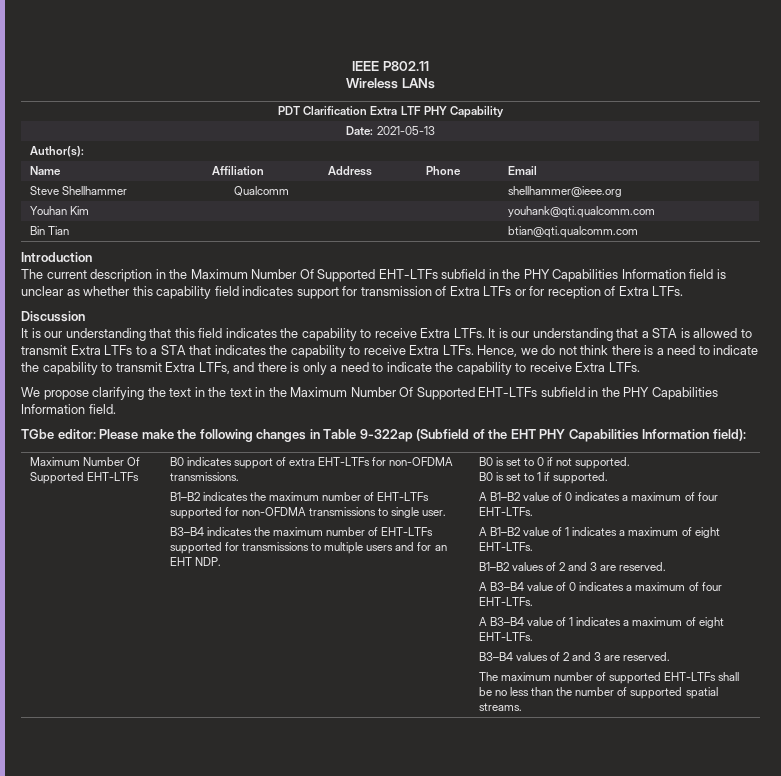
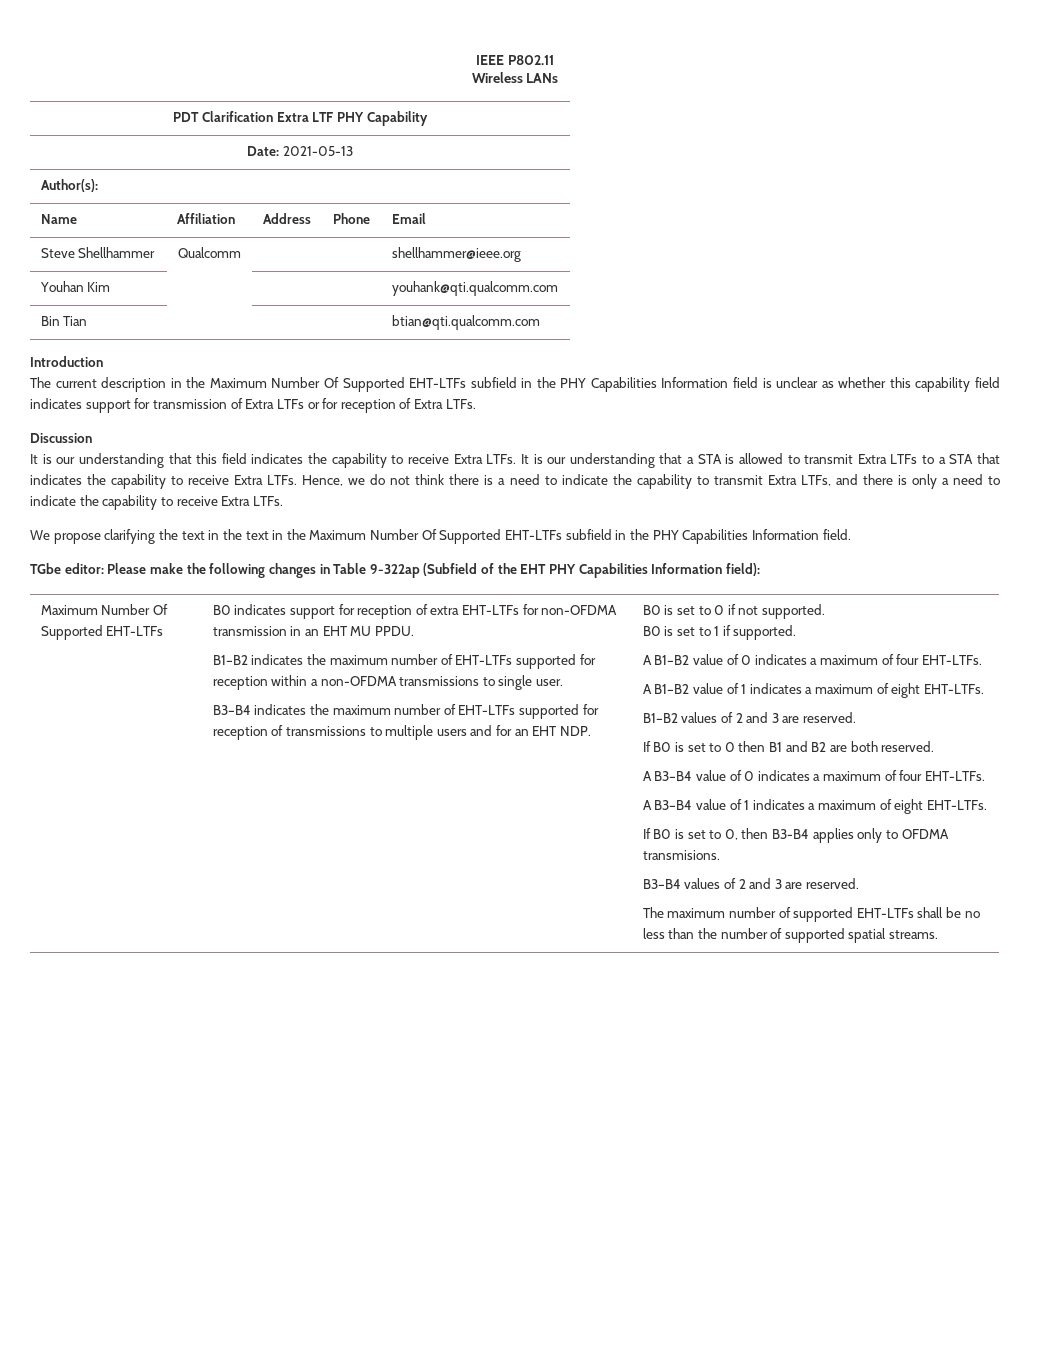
- B0 indicates support of extra EHT-LTFs for non-OFDMA transmissions.
+ B0 indicates support for reception of extra EHT-LTFs for non-OFDMA transmission in an EHT MU PPDU.
- B1–B2 indicates the maximum number of EHT-LTFs supported for non-OFDMA transmissions to single user.
+ B1–B2 indicates the maximum number of EHT-LTFs supported for reception within a non-OFDMA transmissions to single user.
- B3–B4 indicates the maximum number of EHT-LTFs supported for transmissions to multiple users and for an EHT NDP.
+ B3–B4 indicates the maximum number of EHT-LTFs supported for reception of transmissions to multiple users and for an EHT NDP.
+ If B0 is set to 0 then B1 and B2 are both reserved.
+ If B0 is set to 0, then B3-B4 applies only to OFDMA transmisions.

